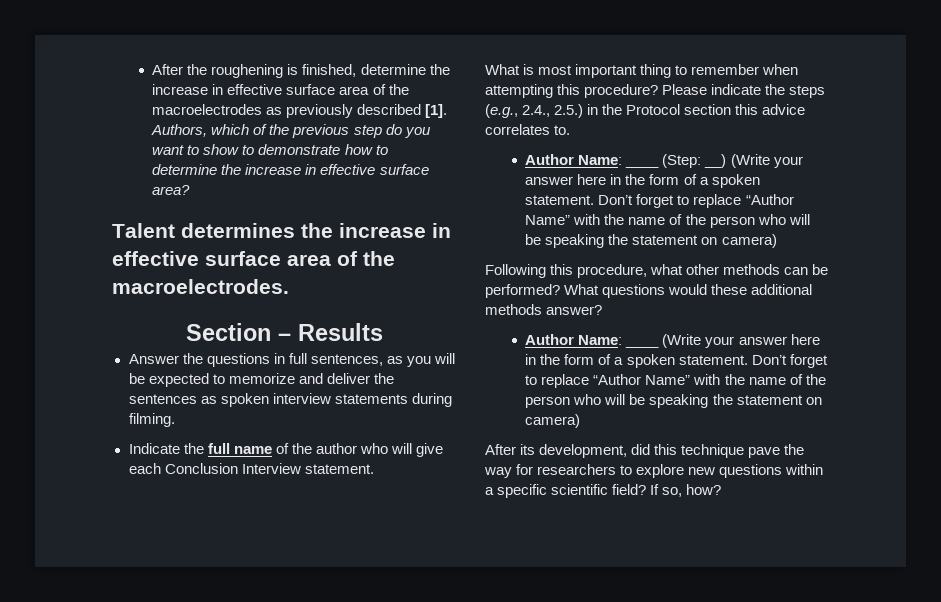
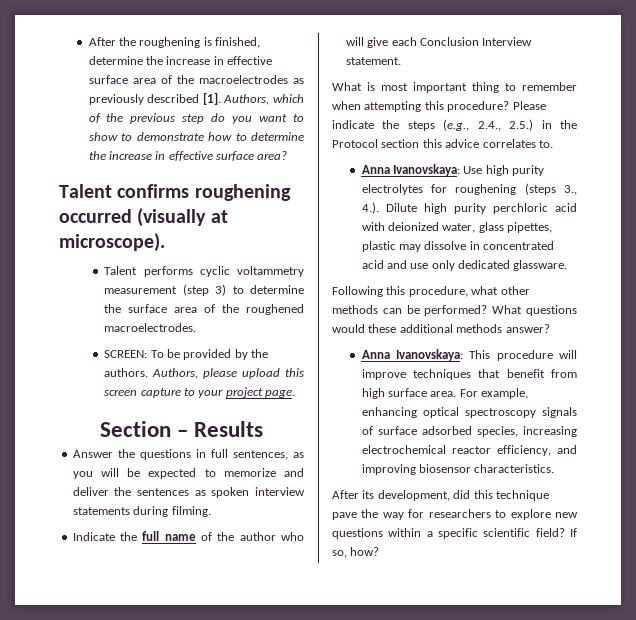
- Talent determines the increase in effective surface area of the macroelectrodes.
+ Talent confirms roughening occurred (visually at microscope).
+ Talent performs cyclic voltammetry measurement (step 3) to determine the surface area of the roughened macroelectrodes.
+ SCREEN: To be provided by the authors. Authors, please upload this screen capture to your project page.
- Author Name: ____ (Step: __) (Write your answer here in the form of a spoken statement. Don’t forget to replace “Author Name” with the name of the person who will be speaking the statement on camera)
+ Anna Ivanovskaya: Use high purity electrolytes for roughening (steps 3., 4.). Dilute high purity perchloric acid with deionized water, glass pipettes, plastic may dissolve in concentrated acid and use only dedicated glassware.
- Author Name: ____ (Write your answer here in the form of a spoken statement. Don’t forget to replace “Author Name” with the name of the person who will be speaking the statement on camera)
+ Anna Ivanovskaya: This procedure will improve techniques that benefit from high surface area. For example, enhancing optical spectroscopy signals of surface adsorbed species, increasing electrochemical reactor efficiency, and improving biosensor characteristics.

